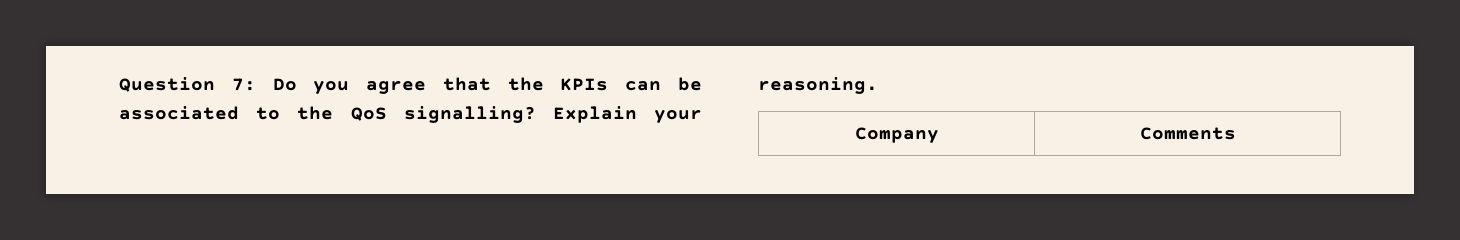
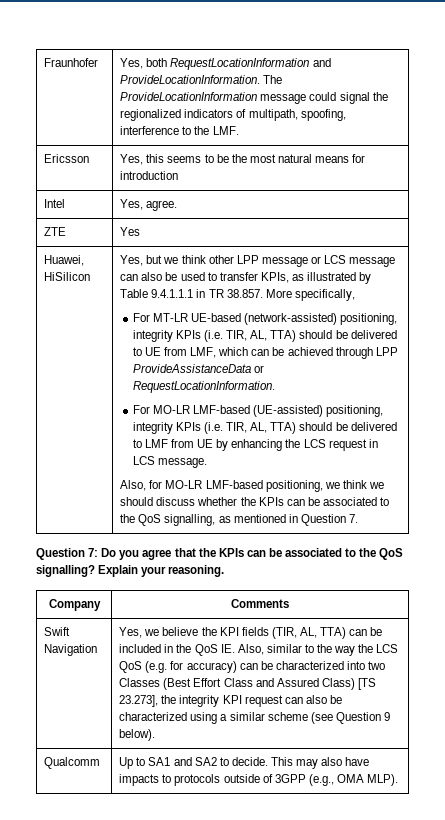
+ Fraunhofer | Yes, both RequestLocationInformation and ProvideLocationInformation. The ProvideLocationInformation message could signal the regionalized indicators of multipath, spoofing, interference to the LMF.
+ Ericsson | Yes, this seems to be the most natural means for introduction
+ Intel | Yes, agree.
+ ZTE | Yes
+ Huawei, HiSilicon | Yes, but we think other LPP message or LCS message can also be used to transfer KPIs, as illustrated by Table 9.4.1.1.1 in TR 38.857. More specifically,
+ For MT-LR UE-based (network-assisted) positioning, integrity KPIs (i.e. TIR, AL, TTA) should be delivered to UE from LMF, which can be achieved through LPP ProvideAssistanceData or RequestLocationInformation.
+ For MO-LR LMF-based (UE-assisted) positioning, integrity KPIs (i.e. TIR, AL, TTA) should be delivered to LMF from UE by enhancing the LCS request in LCS message.
+ Also, for MO-LR LMF-based positioning, we think we should discuss whether the KPIs can be associated to the QoS signalling, as mentioned in Question 7.
+ Swift Navigation | Yes, we believe the KPI fields (TIR, AL, TTA) can be included in the QoS IE. Also, similar to the way the LCS QoS (e.g. for accuracy) can be characterized into two Classes (Best Effort Class and Assured Class) [TS 23.273], the integrity KPI request can also be characterized using a similar scheme (see Question 9 below).
+ Qualcomm | Up to SA1 and SA2 to decide. This may also have impacts to protocols outside of 3GPP (e.g., OMA MLP).

